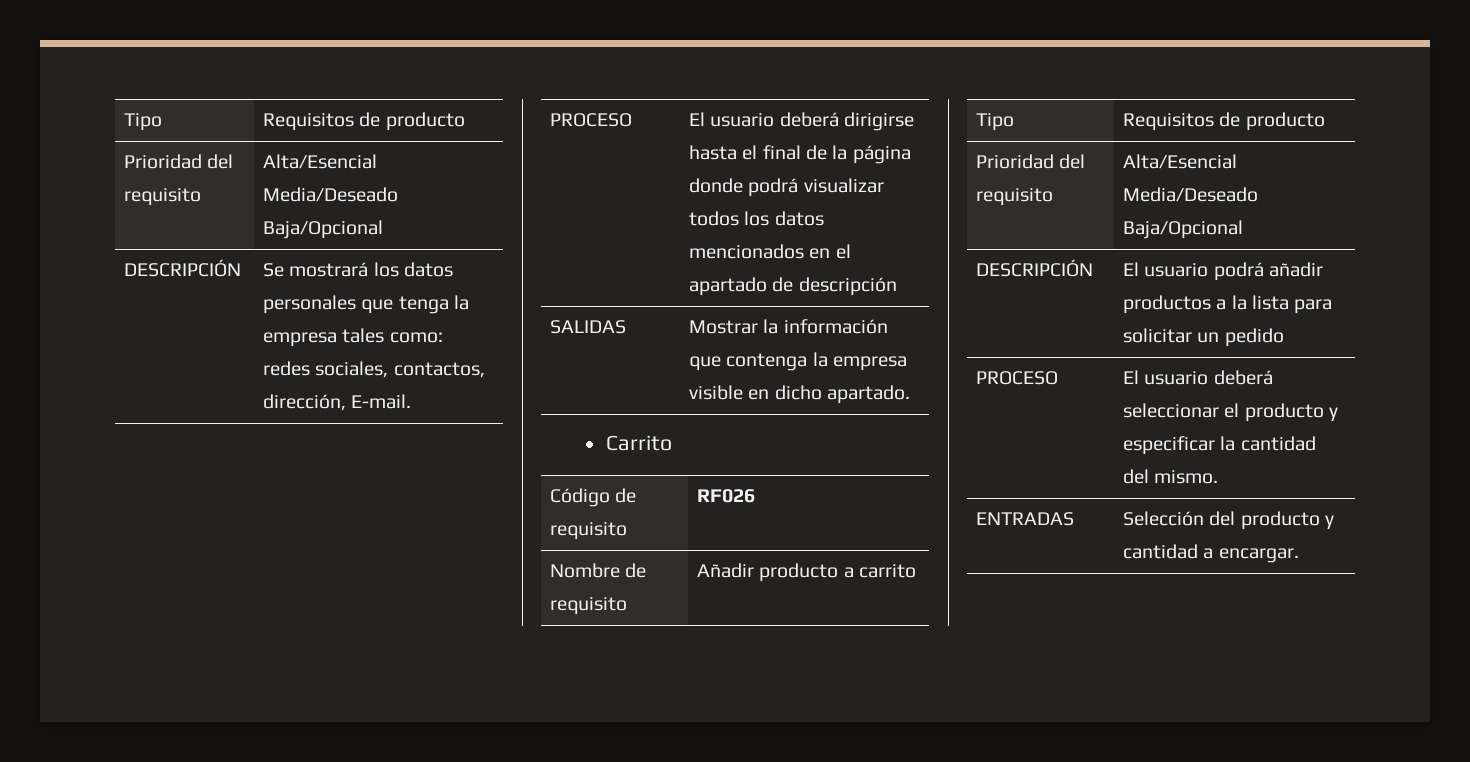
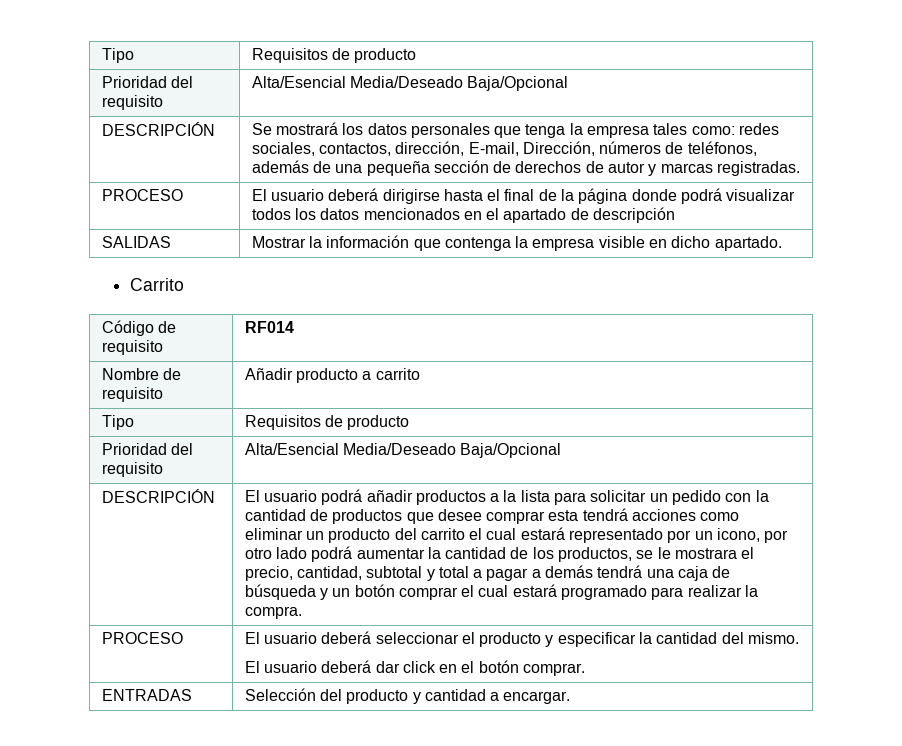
- DESCRIPCIÓN | Se mostrará los datos personales que tenga la empresa tales como: redes sociales, contactos, dirección, E-mail.
+ DESCRIPCIÓN | Se mostrará los datos personales que tenga la empresa tales como: redes sociales, contactos, dirección, E-mail, Dirección, números de teléfonos, además de una pequeña sección de derechos de autor y marcas registradas.
- Código de requisito | RF026
+ Código de requisito | RF014
- El usuario podrá añadir productos a la lista para solicitar un pedido
+ El usuario podrá añadir productos a la lista para solicitar un pedido con la cantidad de productos que desee comprar esta tendrá acciones como eliminar un producto del carrito el cual estará representado por un icono, por otro lado podrá aumentar la cantidad de los productos, se le mostrara el precio, cantidad, subtotal y total a pagar a demás tendrá una caja de búsqueda y un botón comprar el cual estará programado para realizar la compra.
  PROCESO | El usuario deberá seleccionar el producto y especificar la cantidad del mismo.
+ El usuario deberá dar click en el botón comprar.

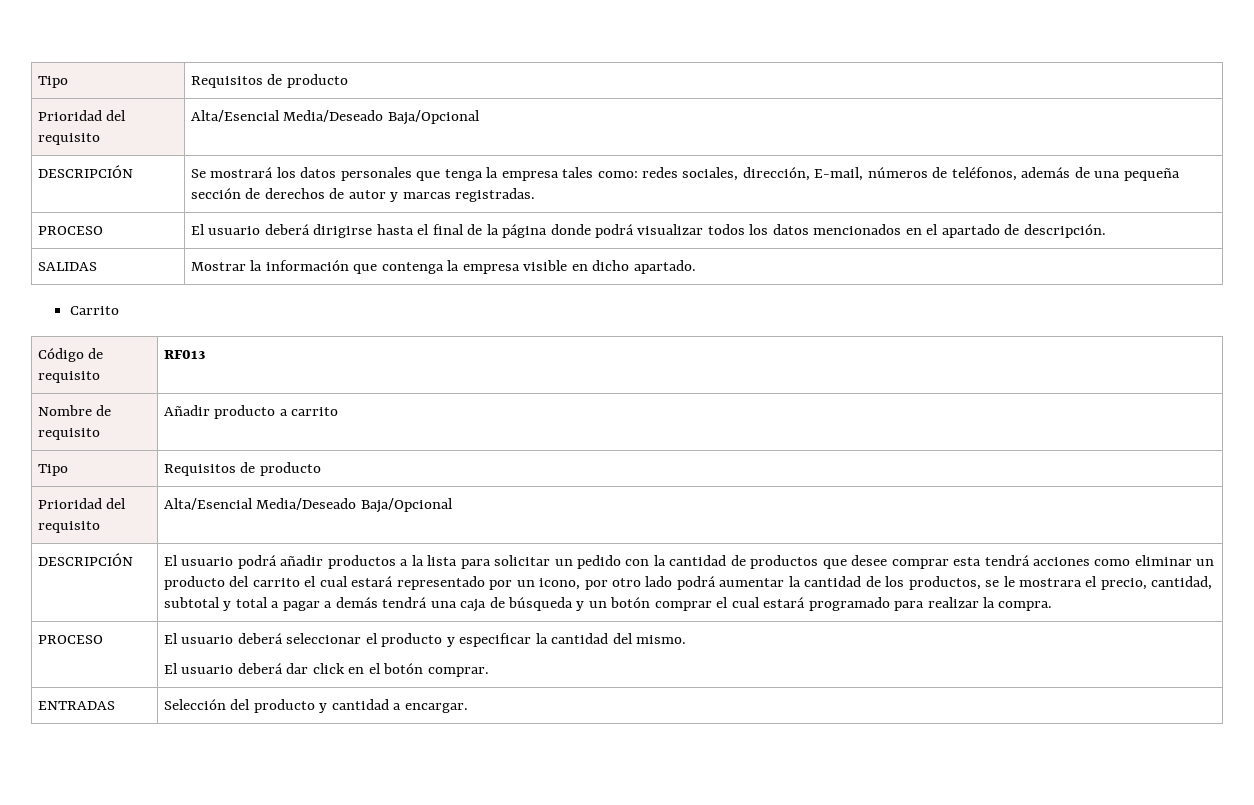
- DESCRIPCIÓN | Se mostrará los datos personales que tenga la empresa tales como: redes sociales, contactos, dirección, E-mail, Dirección, números de teléfonos, además de una pequeña sección de derechos de autor y marcas registradas.
+ DESCRIPCIÓN | Se mostrará los datos personales que tenga la empresa tales como: redes sociales, dirección, E-mail, números de teléfonos, además de una pequeña sección de derechos de autor y marcas registradas.
- PROCESO | El usuario deberá dirigirse hasta el final de la página donde podrá visualizar todos los datos mencionados en el apartado de descripción
+ PROCESO | El usuario deberá dirigirse hasta el final de la página donde podrá visualizar todos los datos mencionados en el apartado de descripción.
- Código de requisito | RF014
+ Código de requisito | RF013

